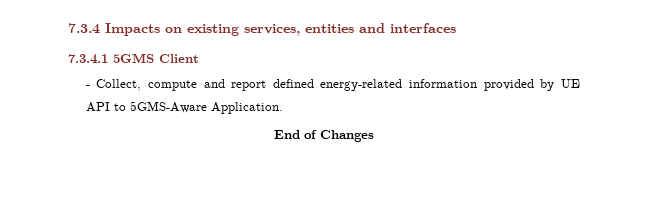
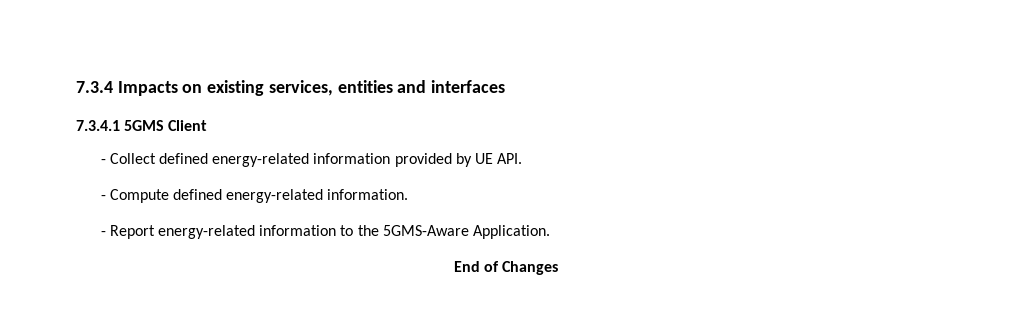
- - Collect, compute and report defined energy-related information provided by UE API to 5GMS-Aware Application.
+ - Collect defined energy-related information provided by UE API.
+ - Compute defined energy-related information.
+ - Report energy-related information to the 5GMS-Aware Application.

